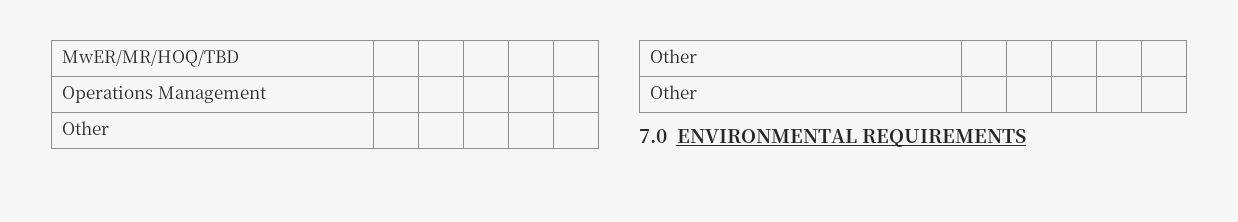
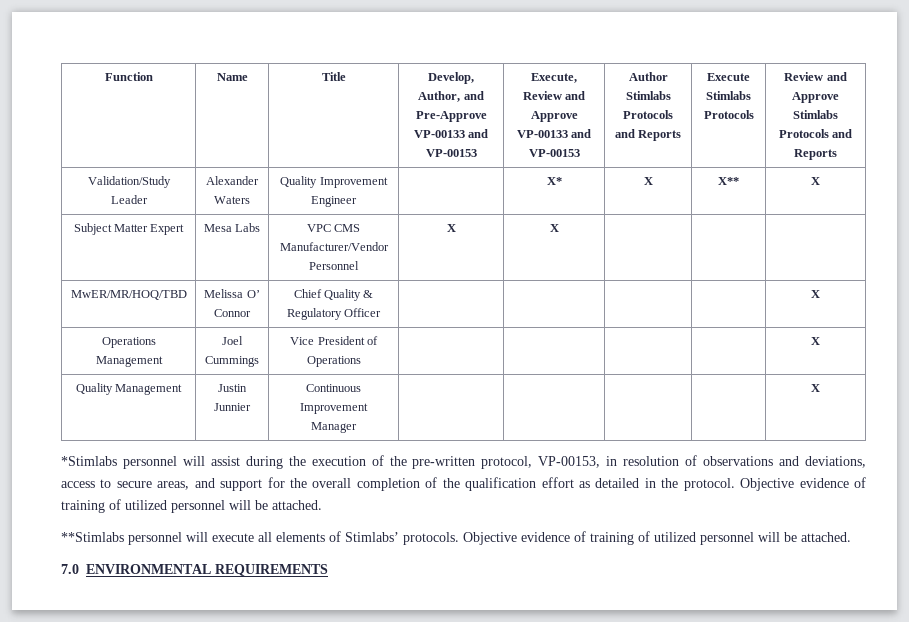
- MwER/MR/HOQ/TBD | | | | |
- Operations Management | | | | |
- Other | | | | |
- Other | | | | |
- Other | | | | |
+ Function | Name | Title | Develop, Author, and Pre-Approve VP-00133 and VP-00153 | Execute, Review and Approve VP-00133 and VP-00153 | Author Stimlabs Protocols and Reports | Execute Stimlabs Protocols | Review and Approve Stimlabs Protocols and Reports
+ Validation/Study Leader | Alexander Waters | Quality Improvement Engineer | | X* | X | X** | X
+ Subject Matter Expert | Mesa Labs | VPC CMS Manufacturer/Vendor Personnel | X | X | | |
+ MwER/MR/HOQ/TBD | Melissa O’ Connor | Chief Quality & Regulatory Officer | | | | | X
+ Operations Management | Joel Cummings | Vice President of Operations | | | | | X
+ Quality Management | Justin Junnier | Continuous Improvement Manager | | | | | X
+ *Stimlabs personnel will assist during the execution of the pre-written protocol, VP-00153, in resolution of observations and deviations, access to secure areas, and support for the overall completion of the qualification effort as detailed in the protocol. Objective evidence of training of utilized personnel will be attached.
+ **Stimlabs personnel will execute all elements of Stimlabs’ protocols. Objective evidence of training of utilized personnel will be attached.

